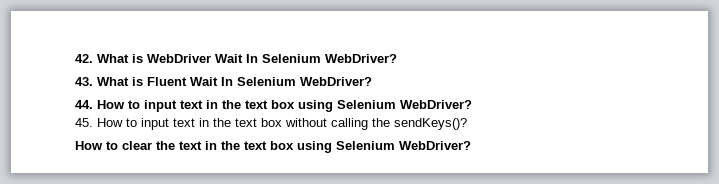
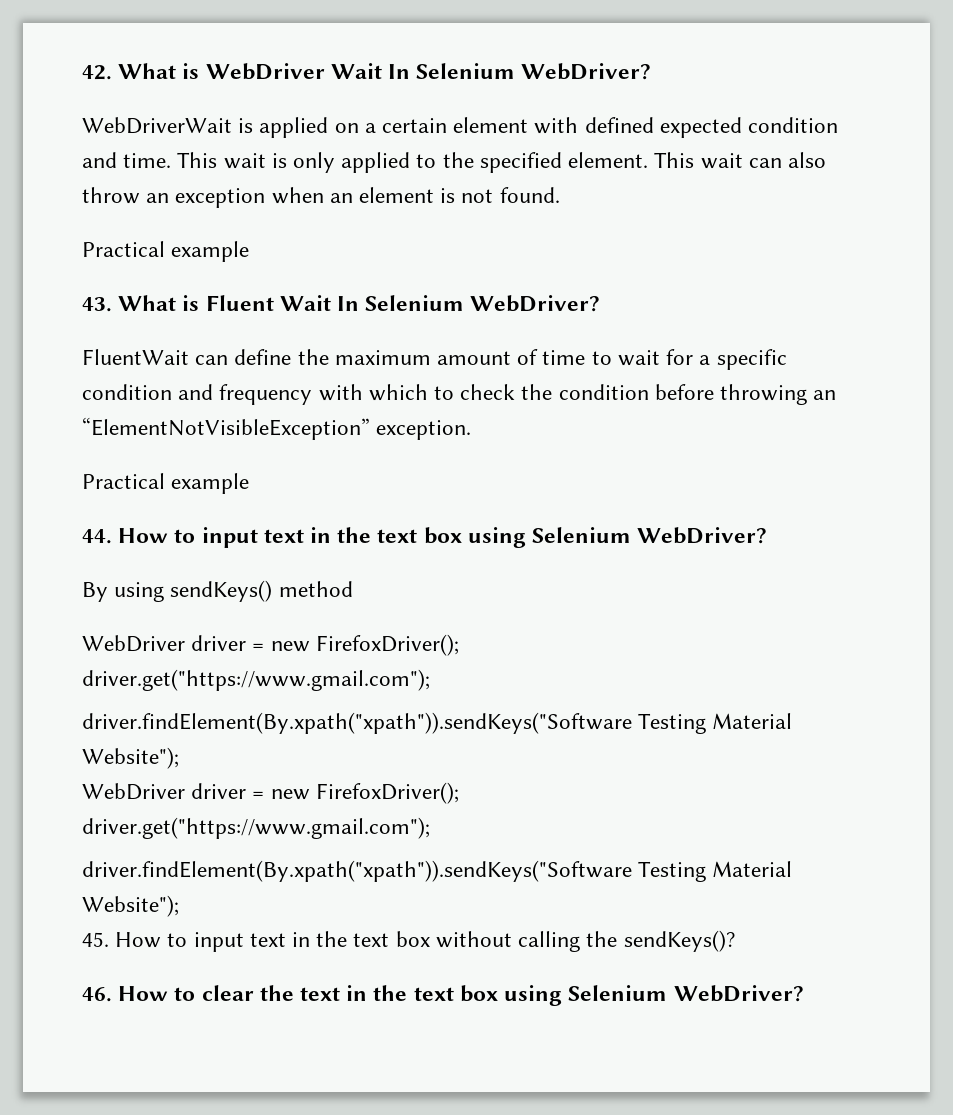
+ WebDriverWait is applied on a certain element with defined expected condition and time. This wait is only applied to the specified element. This wait can also throw an exception when an element is not found.
+ Practical example
+ FluentWait can define the maximum amount of time to wait for a specific condition and frequency with which to check the condition before throwing an “ElementNotVisibleException” exception.
+ Practical example
+ By using sendKeys() method
+ WebDriver driver = new FirefoxDriver();
+ driver.get("https://www.gmail.com");
+ driver.findElement(By.xpath("xpath")).sendKeys("Software Testing Material Website");
+ WebDriver driver = new FirefoxDriver();
+ driver.get("https://www.gmail.com");
+ driver.findElement(By.xpath("xpath")).sendKeys("Software Testing Material Website");
- How to clear the text in the text box using Selenium WebDriver?
+ 46. How to clear the text in the text box using Selenium WebDriver?

